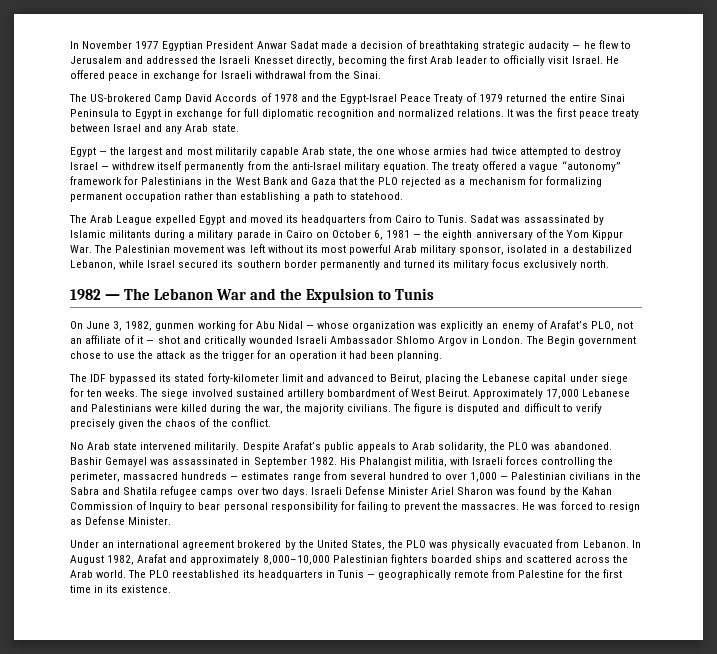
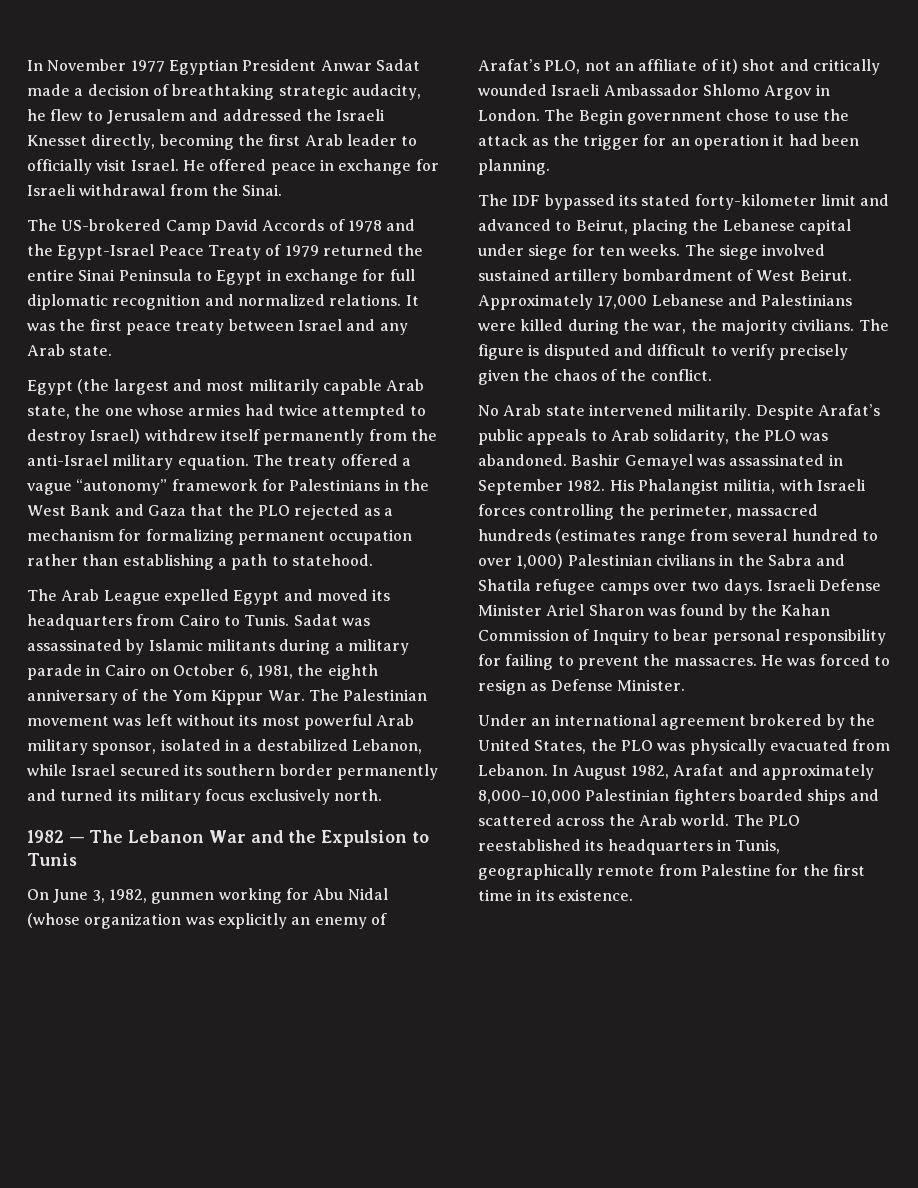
- In November 1977 Egyptian President Anwar Sadat made a decision of breathtaking strategic audacity — he flew to Jerusalem and addressed the Israeli Knesset directly, becoming the first Arab leader to officially visit Israel.
+ In November 1977 Egyptian President Anwar Sadat made a decision of breathtaking strategic audacity, he flew to Jerusalem and addressed the Israeli Knesset directly, becoming the first Arab leader to officially visit Israel.
- Egypt — the largest and most militarily capable Arab state, the one whose armies had twice attempted to destroy Israel — withdrew itself permanently from the anti-Israel military equation.
+ Egypt (the largest and most militarily capable Arab state, the one whose armies had twice attempted to destroy Israel) withdrew itself permanently from the anti-Israel military equation.
- Sadat was assassinated by Islamic militants during a military parade in Cairo on October 6, 1981 — the eighth anniversary of the Yom Kippur War. The Palestinian movement was left without its most powerful Arab military sponsor, isolated in a destabilized Lebanon, while Israel secured its southern border permanently and turned its military focus exclusively north.
+ Sadat was assassinated by Islamic militants during a military parade in Cairo on October 6, 1981, the eighth anniversary of the Yom Kippur War. The Palestinian movement was left without its most powerful Arab military sponsor, isolated in a destabilized Lebanon, while Israel secured its southern border permanently and turned its military focus exclusively north.
- On June 3, 1982, gunmen working for Abu Nidal — whose organization was explicitly an enemy of Arafat’s PLO, not an affiliate of it — shot and critically wounded Israeli Ambassador Shlomo Argov in London.
+ On June 3, 1982, gunmen working for Abu Nidal (whose organization was explicitly an enemy of Arafat’s PLO, not an affiliate of it) shot and critically wounded Israeli Ambassador Shlomo Argov in London.
- His Phalangist militia, with Israeli forces controlling the perimeter, massacred hundreds — estimates range from several hundred to over 1,000 — Palestinian civilians in the Sabra and Shatila refugee camps over two days.
+ His Phalangist militia, with Israeli forces controlling the perimeter, massacred hundreds (estimates range from several hundred to over 1,000) Palestinian civilians in the Sabra and Shatila refugee camps over two days.
- The PLO reestablished its headquarters in Tunis — geographically remote from Palestine for the first time in its existence.
+ The PLO reestablished its headquarters in Tunis, geographically remote from Palestine for the first time in its existence.

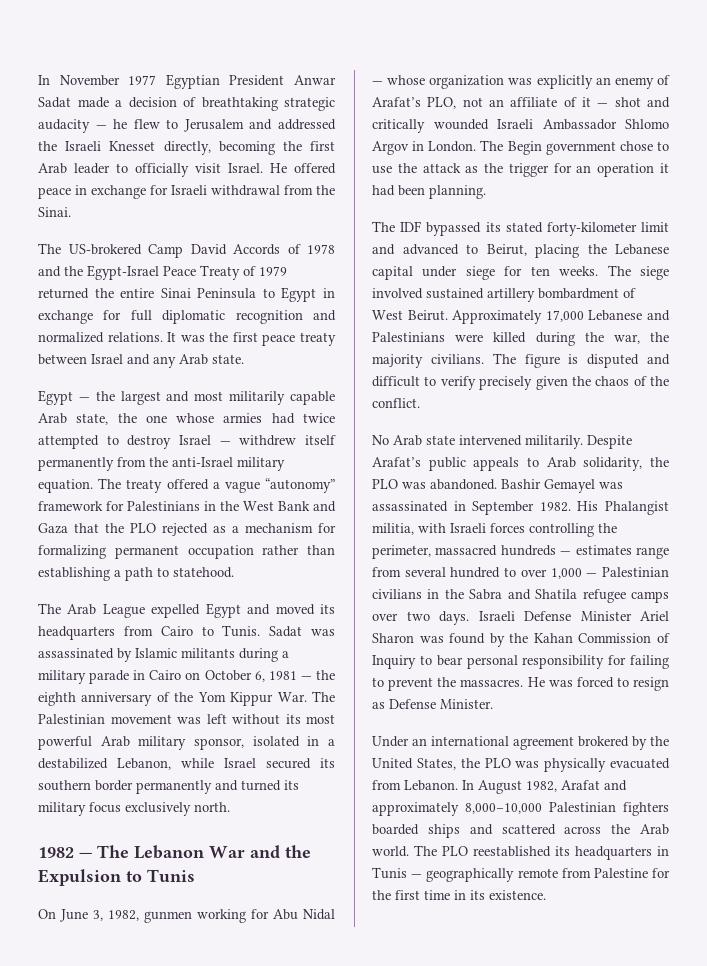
- In November 1977 Egyptian President Anwar Sadat made a decision of breathtaking strategic audacity, he flew to Jerusalem and addressed the Israeli Knesset directly, becoming the first Arab leader to officially visit Israel.
+ In November 1977 Egyptian President Anwar Sadat made a decision of breathtaking strategic audacity — he flew to Jerusalem and addressed the Israeli Knesset directly, becoming the first Arab leader to officially visit Israel.
- Egypt (the largest and most militarily capable Arab state, the one whose armies had twice attempted to destroy Israel) withdrew itself permanently from the anti-Israel military equation.
+ Egypt — the largest and most militarily capable Arab state, the one whose armies had twice attempted to destroy Israel — withdrew itself permanently from the anti-Israel military equation.
- Sadat was assassinated by Islamic militants during a military parade in Cairo on October 6, 1981, the eighth anniversary of the Yom Kippur War. The Palestinian movement was left without its most powerful Arab military sponsor, isolated in a destabilized Lebanon, while Israel secured its southern border permanently and turned its military focus exclusively north.
+ Sadat was assassinated by Islamic militants during a military parade in Cairo on October 6, 1981 — the eighth anniversary of the Yom Kippur War. The Palestinian movement was left without its most powerful Arab military sponsor, isolated in a destabilized Lebanon, while Israel secured its southern border permanently and turned its military focus exclusively north.
- On June 3, 1982, gunmen working for Abu Nidal (whose organization was explicitly an enemy of Arafat’s PLO, not an affiliate of it) shot and critically wounded Israeli Ambassador Shlomo Argov in London.
+ On June 3, 1982, gunmen working for Abu Nidal — whose organization was explicitly an enemy of Arafat’s PLO, not an affiliate of it — shot and critically wounded Israeli Ambassador Shlomo Argov in London.
- His Phalangist militia, with Israeli forces controlling the perimeter, massacred hundreds (estimates range from several hundred to over 1,000) Palestinian civilians in the Sabra and Shatila refugee camps over two days.
+ His Phalangist militia, with Israeli forces controlling the perimeter, massacred hundreds — estimates range from several hundred to over 1,000 — Palestinian civilians in the Sabra and Shatila refugee camps over two days.
- The PLO reestablished its headquarters in Tunis, geographically remote from Palestine for the first time in its existence.
+ The PLO reestablished its headquarters in Tunis — geographically remote from Palestine for the first time in its existence.

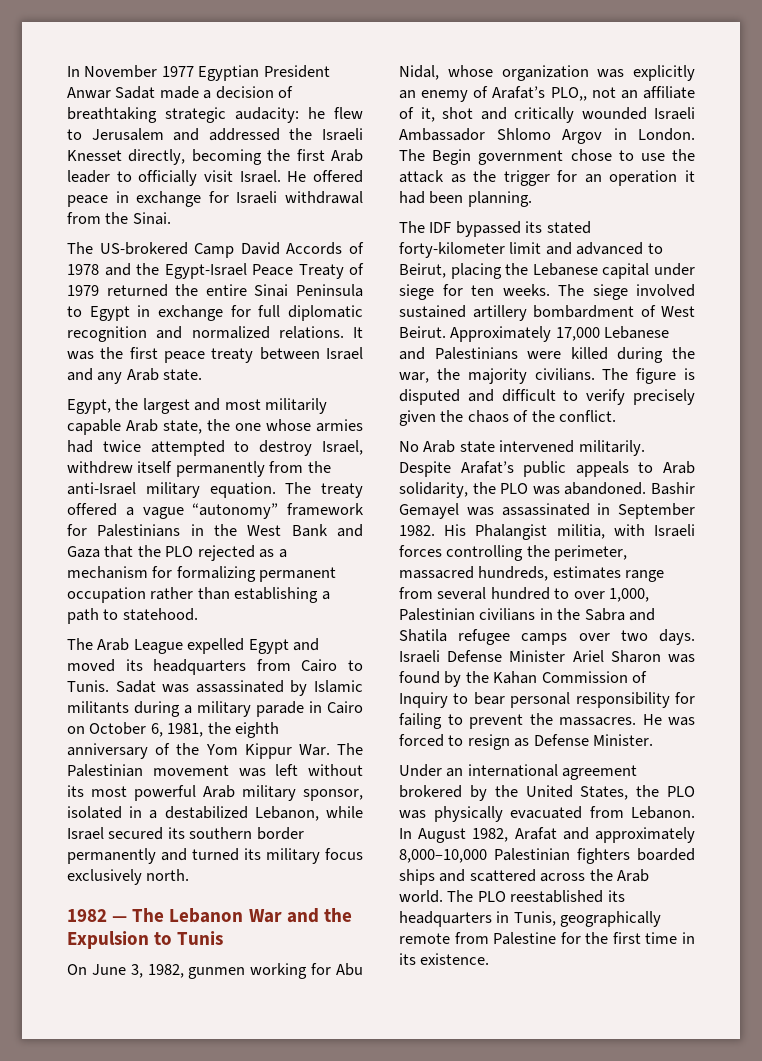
- In November 1977 Egyptian President Anwar Sadat made a decision of breathtaking strategic audacity — he flew to Jerusalem and addressed the Israeli Knesset directly, becoming the first Arab leader to officially visit Israel.
+ In November 1977 Egyptian President Anwar Sadat made a decision of breathtaking strategic audacity: he flew to Jerusalem and addressed the Israeli Knesset directly, becoming the first Arab leader to officially visit Israel.
- Egypt — the largest and most militarily capable Arab state, the one whose armies had twice attempted to destroy Israel — withdrew itself permanently from the anti-Israel military equation.
+ Egypt, the largest and most militarily capable Arab state, the one whose armies had twice attempted to destroy Israel, withdrew itself permanently from the anti-Israel military equation.
- Sadat was assassinated by Islamic militants during a military parade in Cairo on October 6, 1981 — the eighth anniversary of the Yom Kippur War. The Palestinian movement was left without its most powerful Arab military sponsor, isolated in a destabilized Lebanon, while Israel secured its southern border permanently and turned its military focus exclusively north.
+ Sadat was assassinated by Islamic militants during a military parade in Cairo on October 6, 1981, the eighth anniversary of the Yom Kippur War. The Palestinian movement was left without its most powerful Arab military sponsor, isolated in a destabilized Lebanon, while Israel secured its southern border permanently and turned its military focus exclusively north.
- On June 3, 1982, gunmen working for Abu Nidal — whose organization was explicitly an enemy of Arafat’s PLO, not an affiliate of it — shot and critically wounded Israeli Ambassador Shlomo Argov in London.
+ On June 3, 1982, gunmen working for Abu Nidal, whose organization was explicitly an enemy of Arafat’s PLO,, not an affiliate of it, shot and critically wounded Israeli Ambassador Shlomo Argov in London.
- His Phalangist militia, with Israeli forces controlling the perimeter, massacred hundreds — estimates range from several hundred to over 1,000 — Palestinian civilians in the Sabra and Shatila refugee camps over two days.
+ His Phalangist militia, with Israeli forces controlling the perimeter, massacred hundreds, estimates range from several hundred to over 1,000, Palestinian civilians in the Sabra and Shatila refugee camps over two days.
- The PLO reestablished its headquarters in Tunis — geographically remote from Palestine for the first time in its existence.
+ The PLO reestablished its headquarters in Tunis, geographically remote from Palestine for the first time in its existence.

